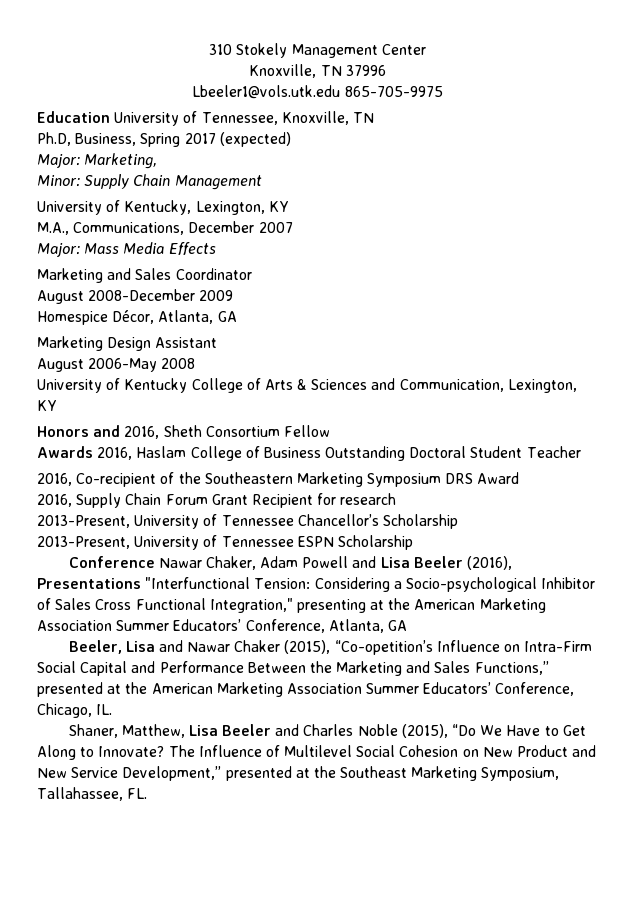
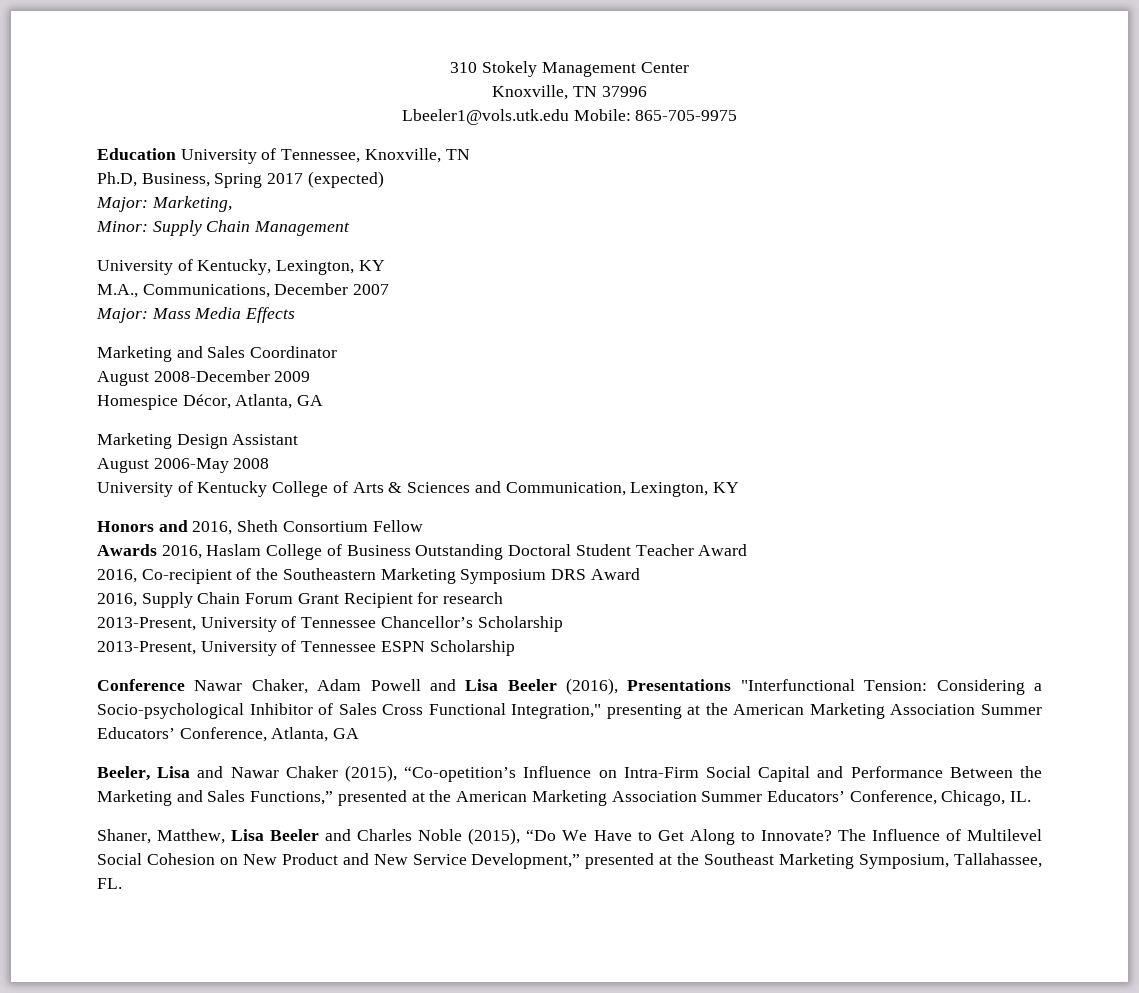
- Lbeeler1@vols.utk.edu 865-705-9975
+ Lbeeler1@vols.utk.edu Mobile: 865-705-9975
- Awards 2016, Haslam College of Business Outstanding Doctoral Student Teacher
+ Awards 2016, Haslam College of Business Outstanding Doctoral Student Teacher Award

